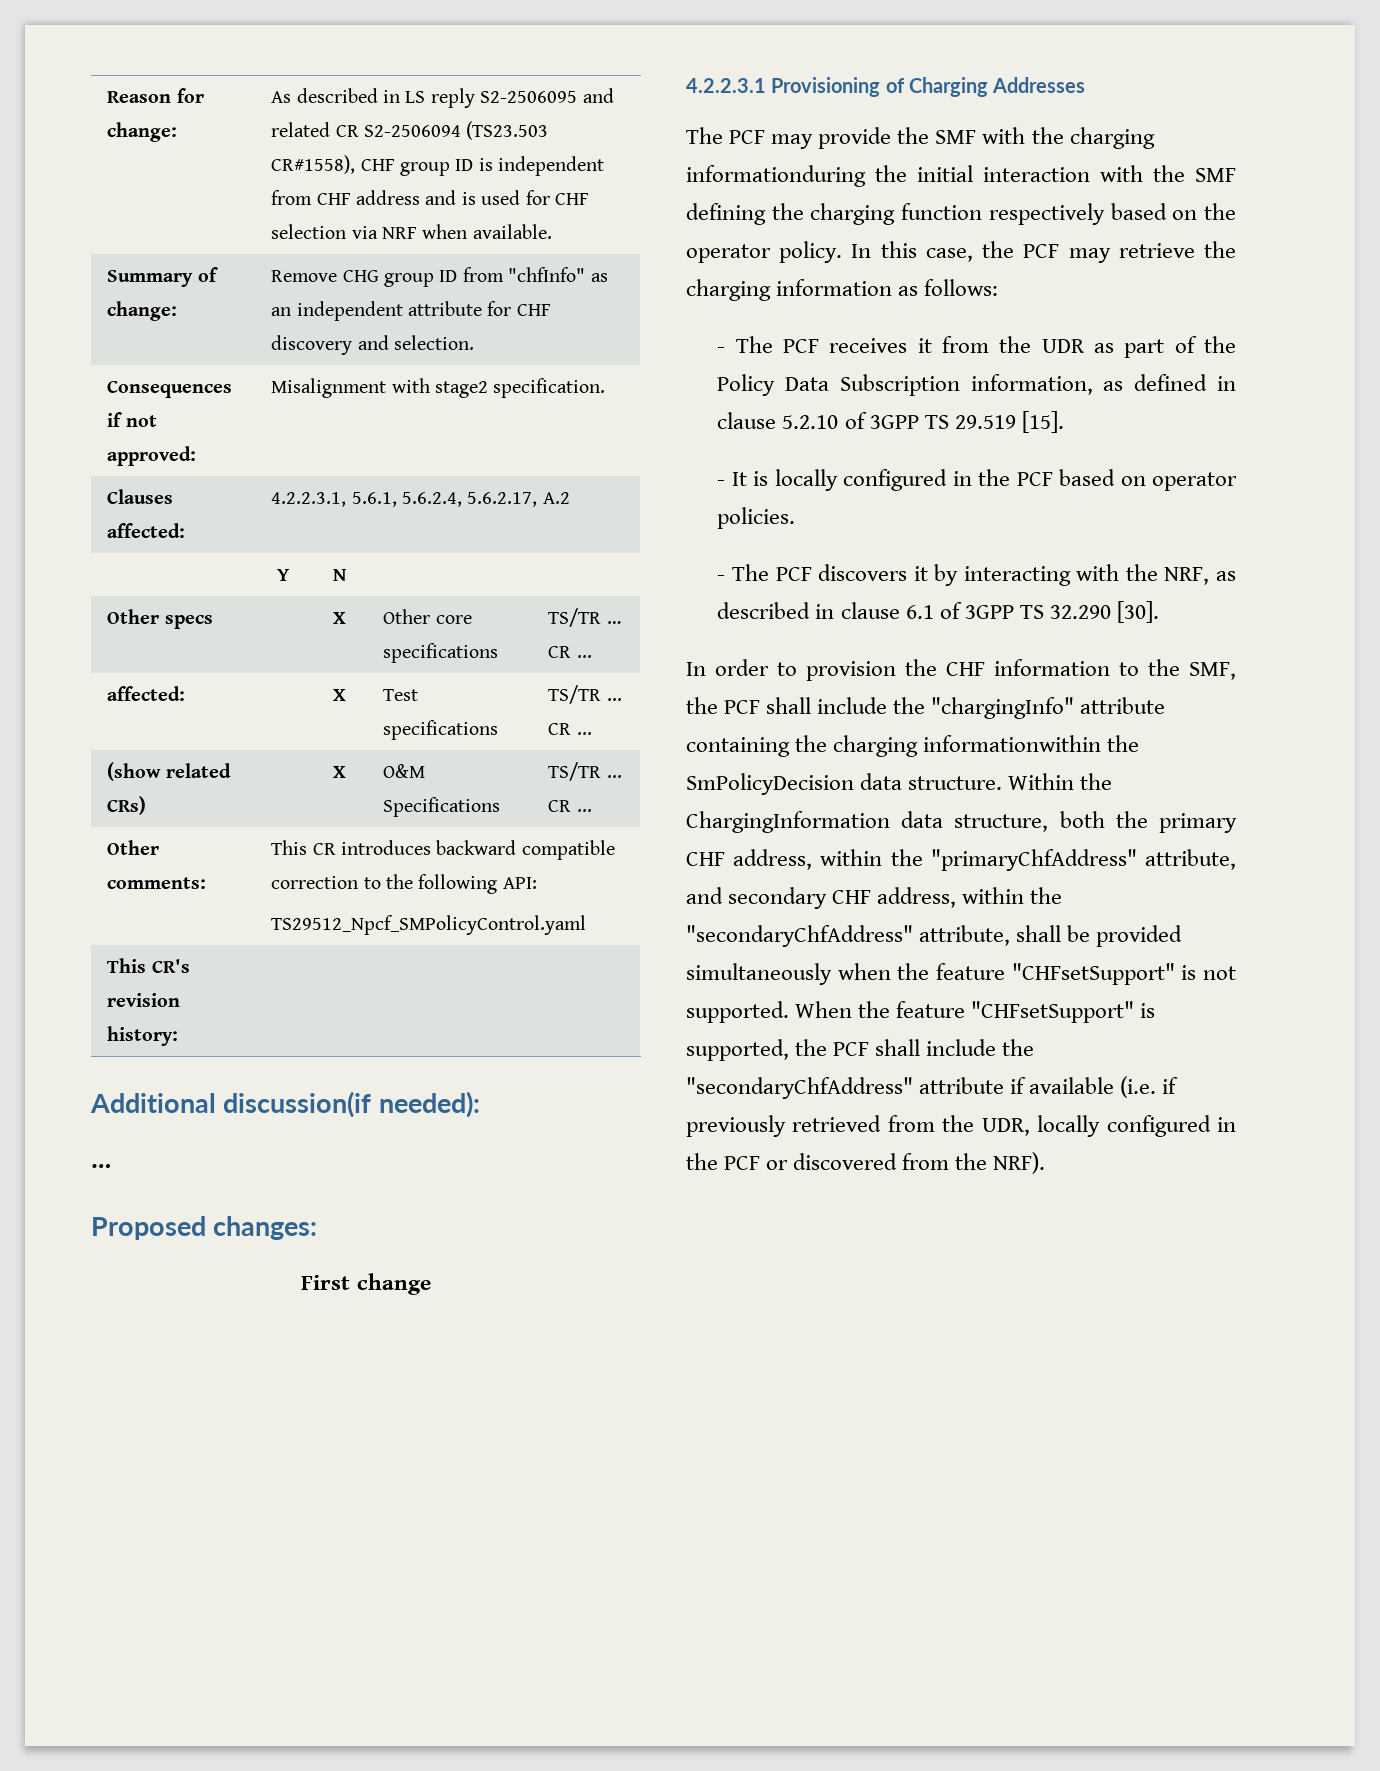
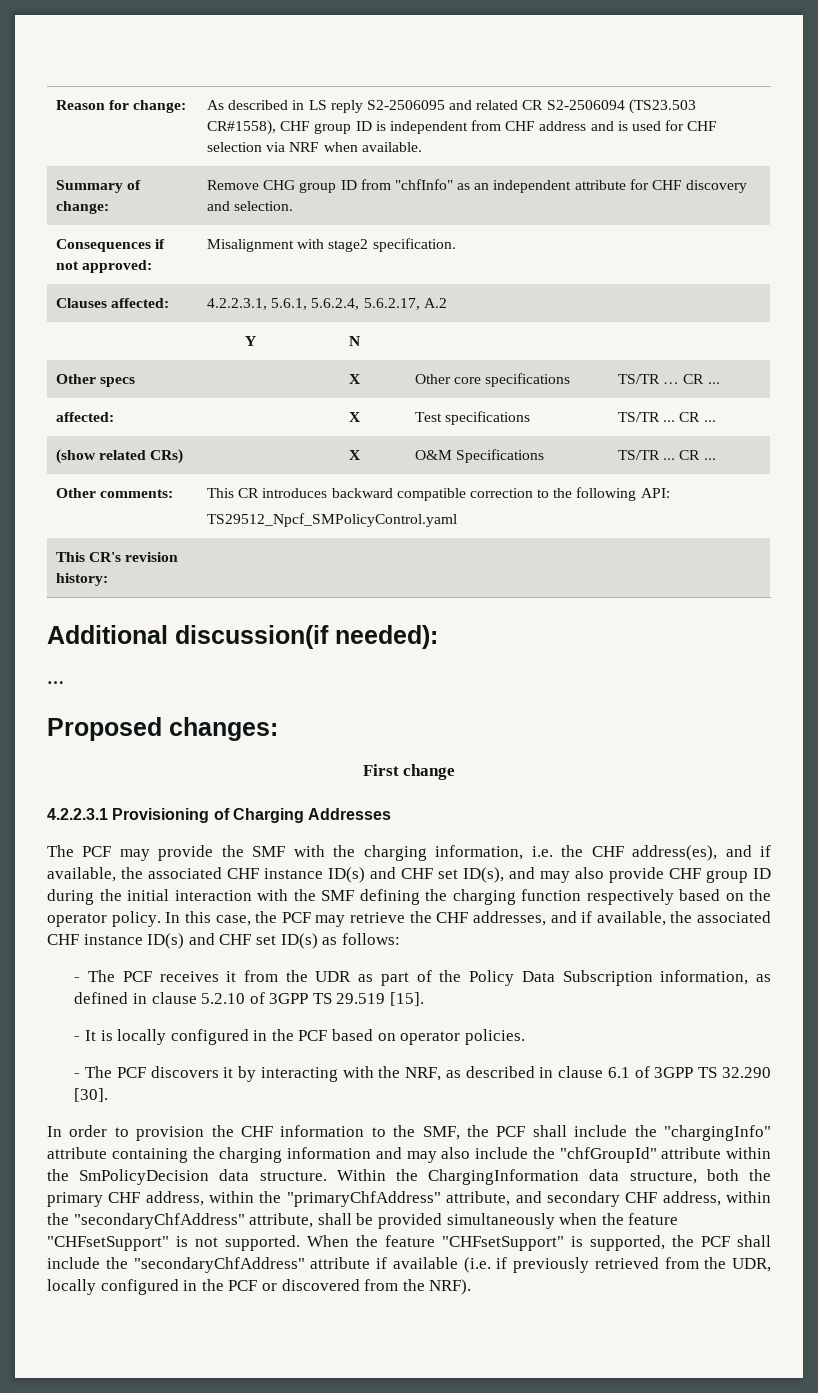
- The PCF may provide the SMF with the charging informationduring the initial interaction with the SMF defining the charging function respectively based on the operator policy.
+ The PCF may provide the SMF with the charging information, i.e. the CHF address(es), and if available, the associated CHF instance ID(s) and CHF set ID(s), and may also provide CHF group ID during the initial interaction with the SMF defining the charging function respectively based on the operator policy.
- In this case, the PCF may retrieve the charging information as follows:
+ In this case, the PCF may retrieve the CHF addresses, and if available, the associated CHF instance ID(s) and CHF set ID(s) as follows:
- In order to provision the CHF information to the SMF, the PCF shall include the "chargingInfo" attribute containing the charging informationwithin the SmPolicyDecision data structure.
+ In order to provision the CHF information to the SMF, the PCF shall include the "chargingInfo" attribute containing the charging information and may also include the "chfGroupId" attribute within the SmPolicyDecision data structure.

